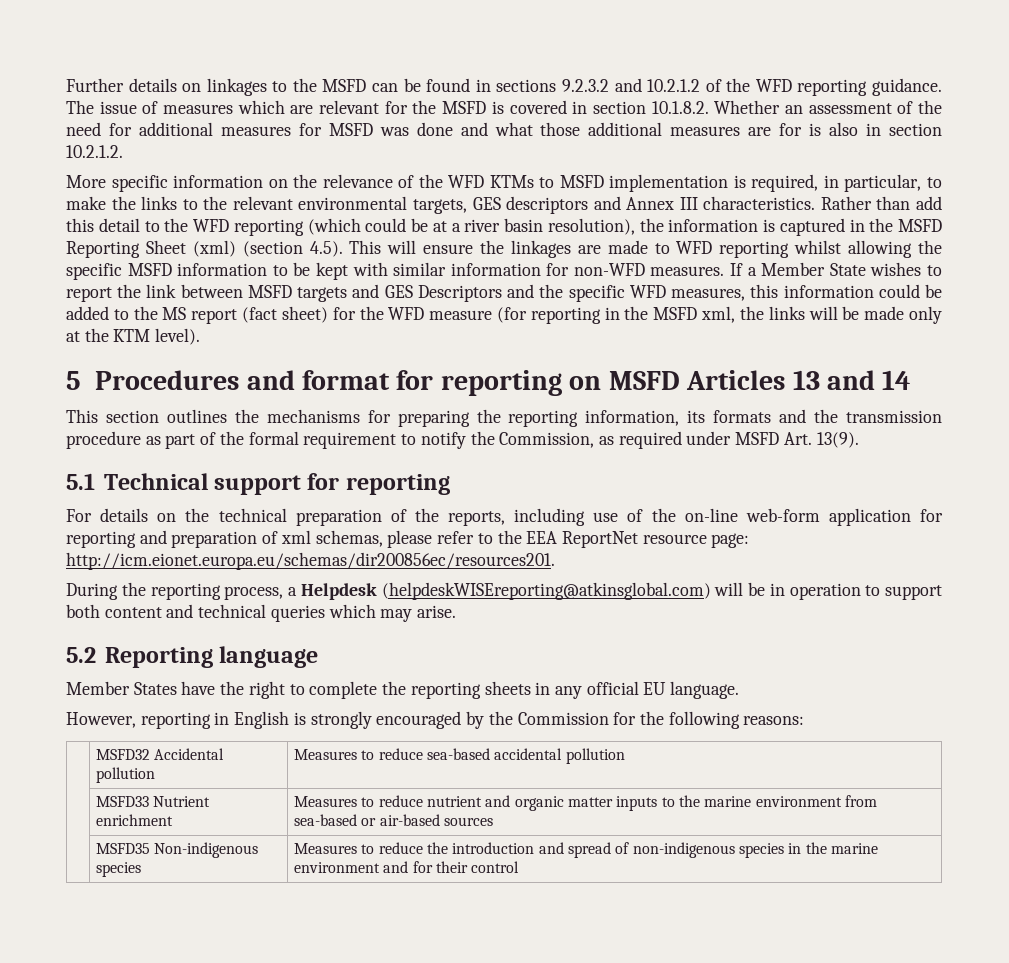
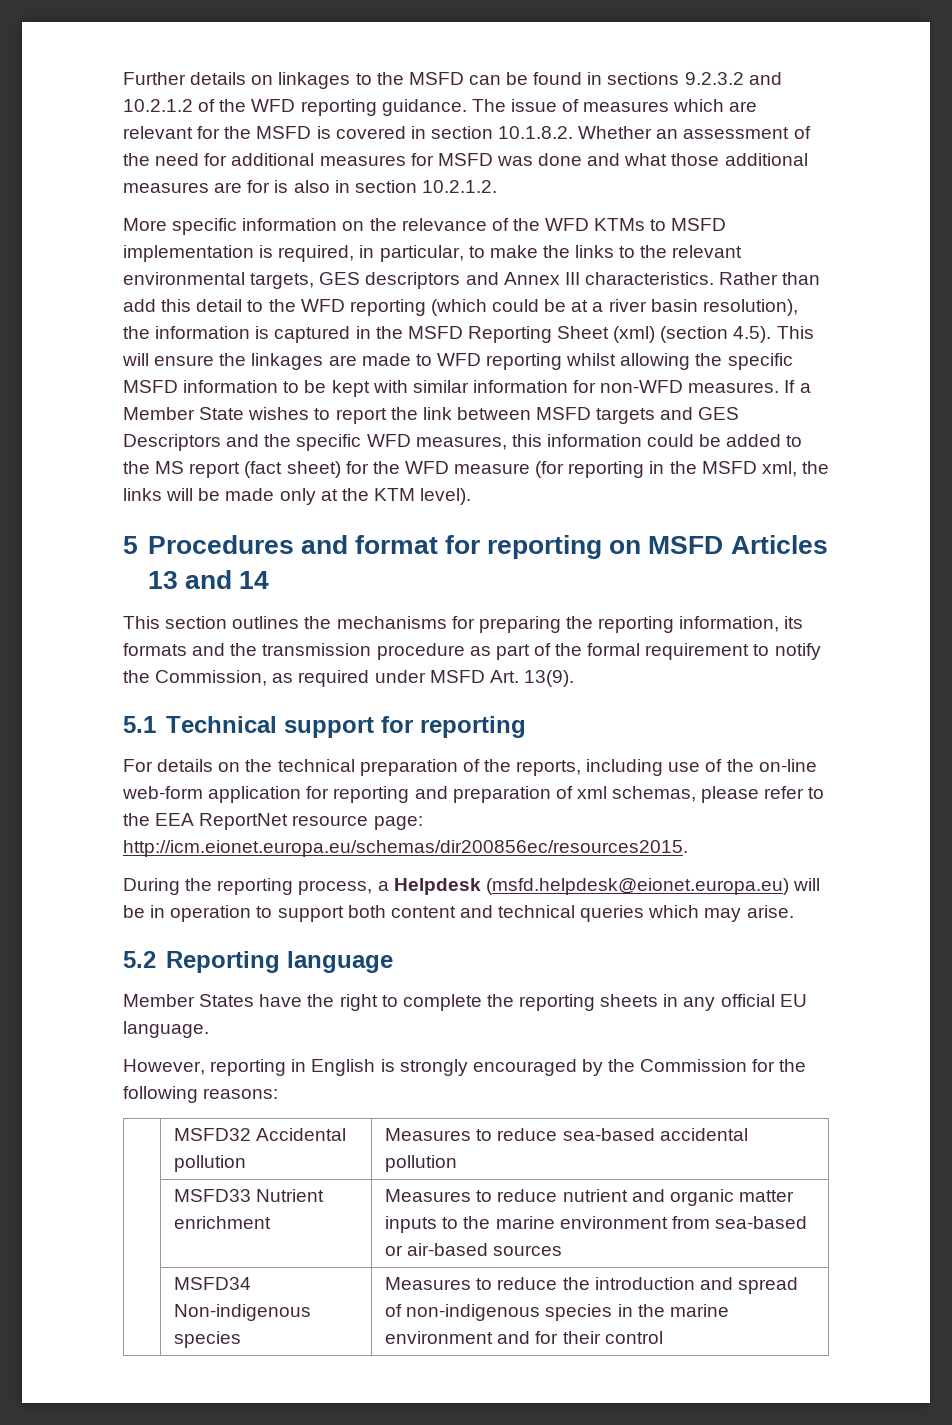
- For details on the technical preparation of the reports, including use of the on-line web-form application for reporting and preparation of xml schemas, please refer to the EEA ReportNet resource page: http://icm.eionet.europa.eu/schemas/dir200856ec/resources201.
+ For details on the technical preparation of the reports, including use of the on-line web-form application for reporting and preparation of xml schemas, please refer to the EEA ReportNet resource page: http://icm.eionet.europa.eu/schemas/dir200856ec/resources2015.
- During the reporting process, a Helpdesk (helpdeskWISEreporting@atkinsglobal.com) will be in operation to support both content and technical queries which may arise.
+ During the reporting process, a Helpdesk (msfd.helpdesk@eionet.europa.eu) will be in operation to support both content and technical queries which may arise.
- | MSFD35 Non-indigenous species | Measures to reduce the introduction and spread of non-indigenous species in the marine environment and for their control
+ | MSFD34 Non-indigenous species | Measures to reduce the introduction and spread of non-indigenous species in the marine environment and for their control

